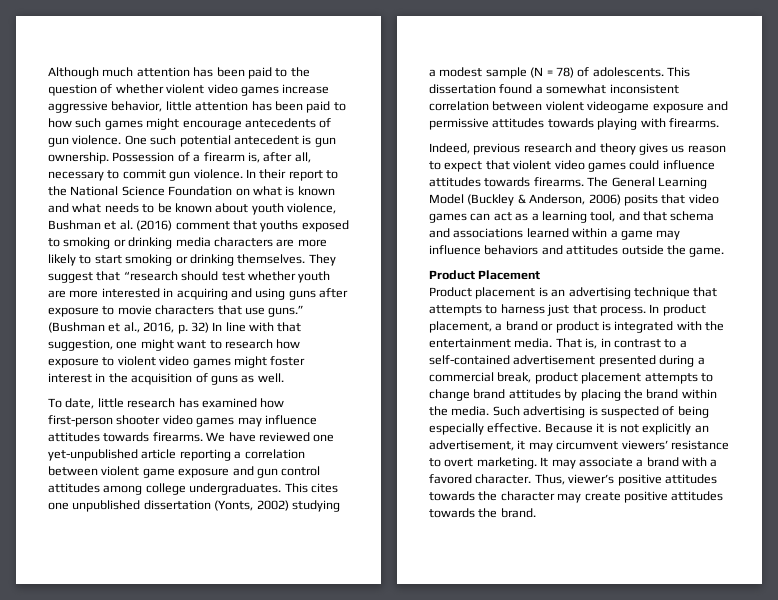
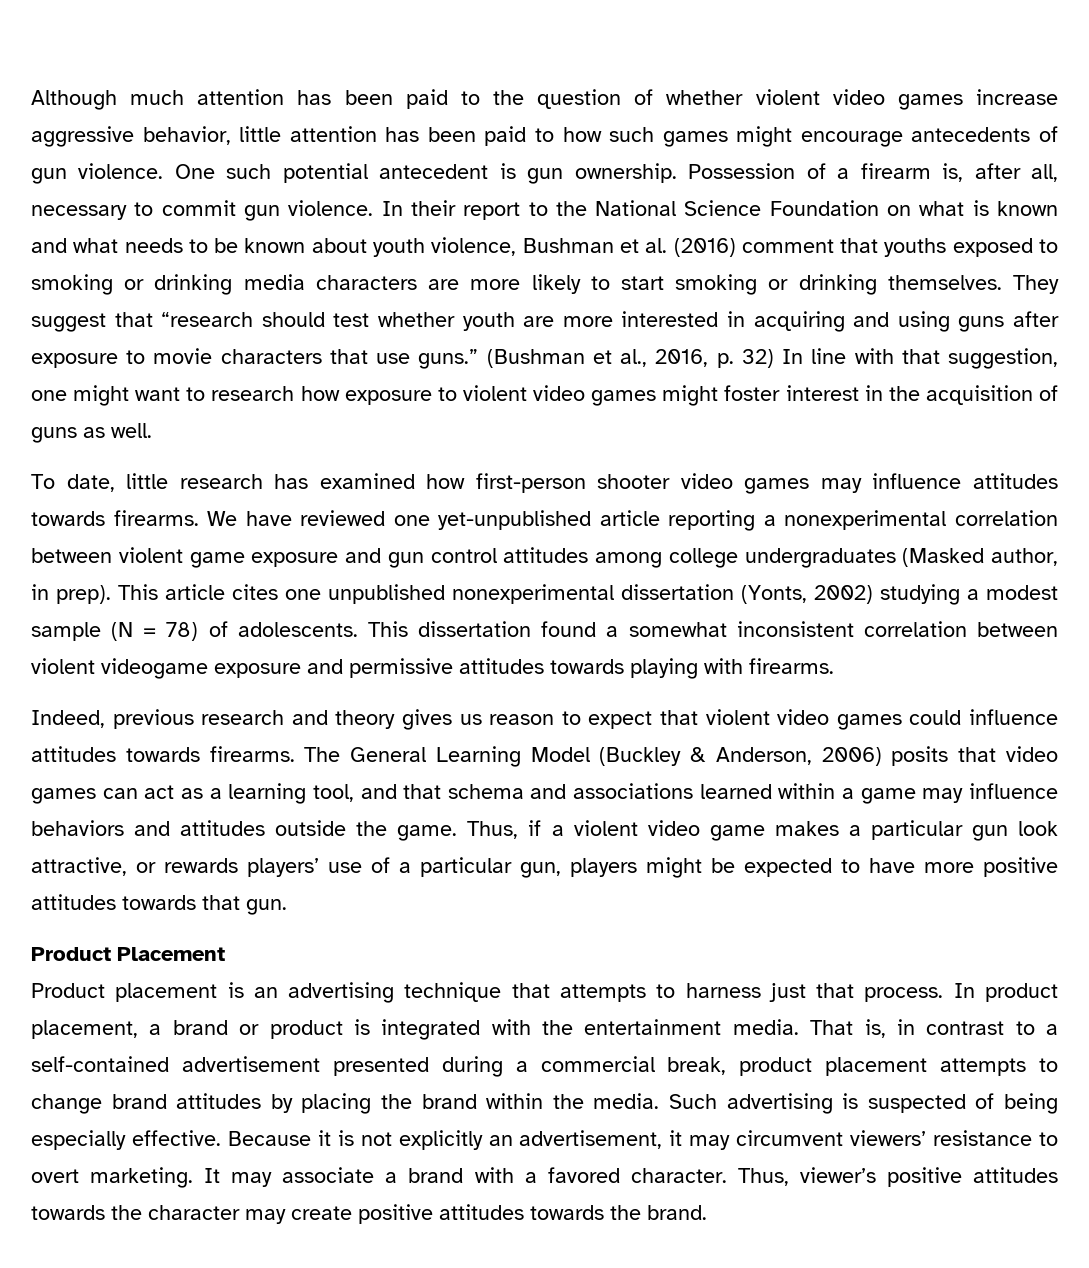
- We have reviewed one yet-unpublished article reporting a correlation between violent game exposure and gun control attitudes among college undergraduates. This cites one unpublished dissertation (Yonts, 2002) studying a modest sample (N = 78) of adolescents.
+ We have reviewed one yet-unpublished article reporting a nonexperimental correlation between violent game exposure and gun control attitudes among college undergraduates (Masked author, in prep). This article cites one unpublished nonexperimental dissertation (Yonts, 2002) studying a modest sample (N = 78) of adolescents.
+ Thus, if a violent video game makes a particular gun look attractive, or rewards players’ use of a particular gun, players might be expected to have more positive attitudes towards that gun.

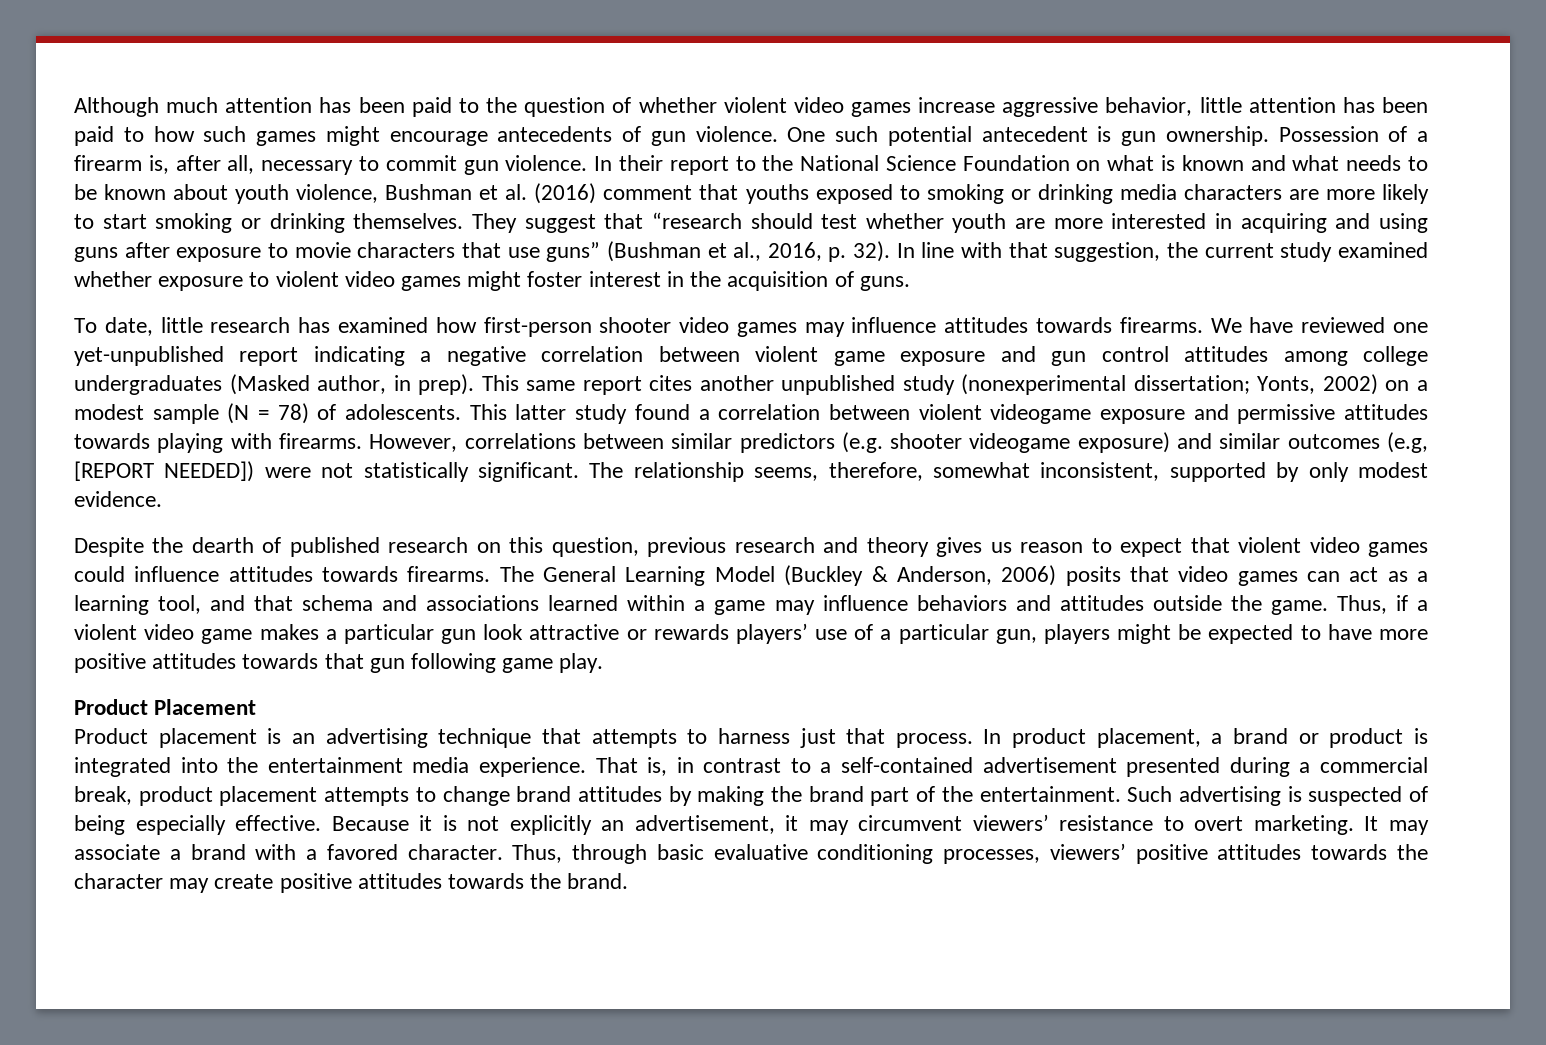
- They suggest that “research should test whether youth are more interested in acquiring and using guns after exposure to movie characters that use guns.” (Bushman et al., 2016, p. 32) In line with that suggestion, one might want to research how exposure to violent video games might foster interest in the acquisition of guns as well.
+ They suggest that “research should test whether youth are more interested in acquiring and using guns after exposure to movie characters that use guns” (Bushman et al., 2016, p. 32). In line with that suggestion, the current study examined whether exposure to violent video games might foster interest in the acquisition of guns.
- We have reviewed one yet-unpublished article reporting a nonexperimental correlation between violent game exposure and gun control attitudes among college undergraduates (Masked author, in prep).
+ We have reviewed one yet-unpublished report indicating a negative correlation between violent game exposure and gun control attitudes among college undergraduates (Masked author, in prep).
- This article cites one unpublished nonexperimental dissertation (Yonts, 2002) studying a modest sample (N = 78) of adolescents.
+ This same report cites another unpublished study (nonexperimental dissertation; Yonts, 2002) on a modest sample (N = 78) of adolescents.
- This dissertation found a somewhat inconsistent correlation between violent videogame exposure and permissive attitudes towards playing with firearms.
- Indeed, previous research and theory gives us reason to expect that violent video games could influence attitudes towards firearms.
+ This latter study found a correlation between violent videogame exposure and permissive attitudes towards playing with firearms. However, correlations between similar predictors (e.g. shooter videogame exposure) and similar outcomes (e.g, [REPORT NEEDED]) were not statistically significant. The relationship seems, therefore, somewhat inconsistent, supported by only modest evidence.
+ Despite the dearth of published research on this question, previous research and theory gives us reason to expect that violent video games could influence attitudes towards firearms.
- Thus, if a violent video game makes a particular gun look attractive, or rewards players’ use of a particular gun, players might be expected to have more positive attitudes towards that gun.
+ Thus, if a violent video game makes a particular gun look attractive or rewards players’ use of a particular gun, players might be expected to have more positive attitudes towards that gun following game play.
- In product placement, a brand or product is integrated with the entertainment media.
+ In product placement, a brand or product is integrated into the entertainment media experience.
- That is, in contrast to a self-contained advertisement presented during a commercial break, product placement attempts to change brand attitudes by placing the brand within the media.
+ That is, in contrast to a self-contained advertisement presented during a commercial break, product placement attempts to change brand attitudes by making the brand part of the entertainment.
- Thus, viewer’s positive attitudes towards the character may create positive attitudes towards the brand.
+ Thus, through basic evaluative conditioning processes, viewers’ positive attitudes towards the character may create positive attitudes towards the brand.

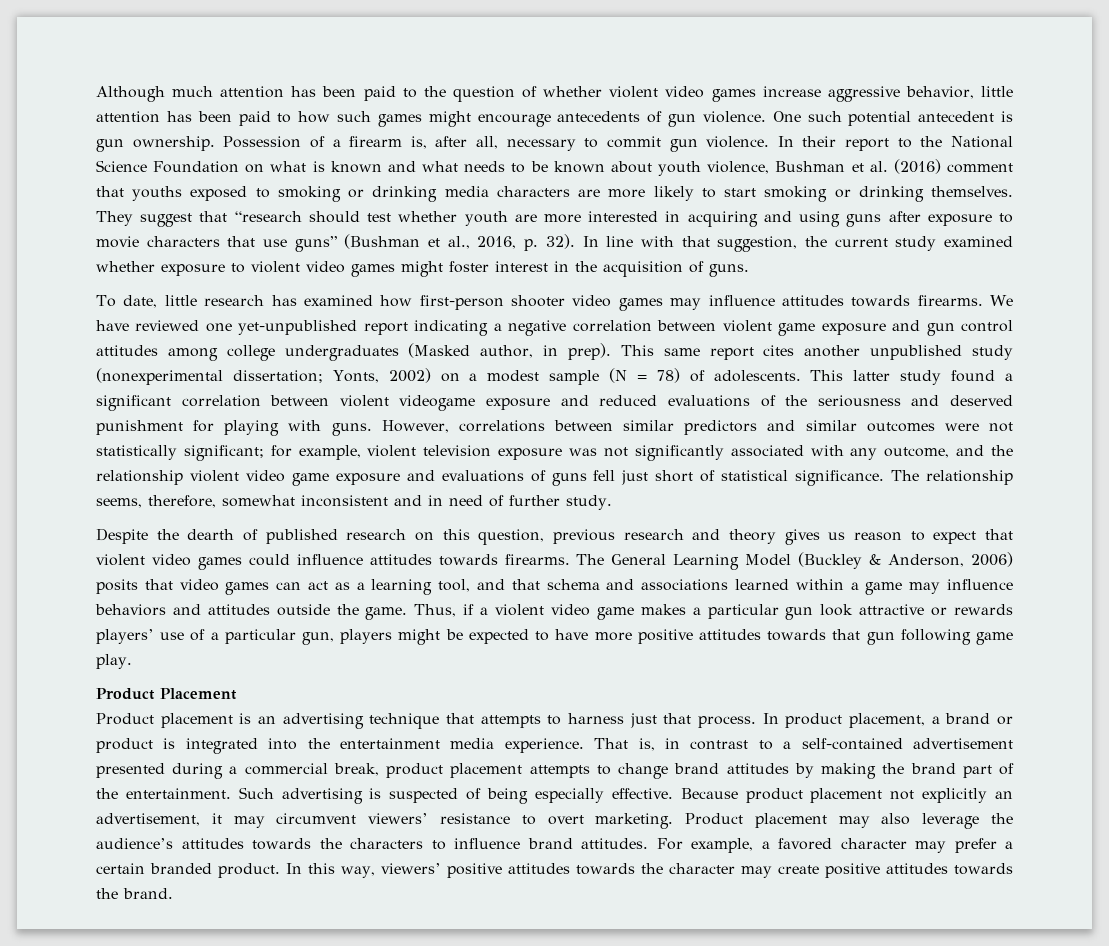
- This latter study found a correlation between violent videogame exposure and permissive attitudes towards playing with firearms.
+ This latter study found a significant correlation between violent videogame exposure and reduced evaluations of the seriousness and deserved punishment for playing with guns.
- However, correlations between similar predictors (e.g. shooter videogame exposure) and similar outcomes (e.g, [REPORT NEEDED]) were not statistically significant.
+ However, correlations between similar predictors and similar outcomes were not statistically significant; for example, violent television exposure was not significantly associated with any outcome, and the relationship violent video game exposure and evaluations of guns fell just short of statistical significance.
- The relationship seems, therefore, somewhat inconsistent, supported by only modest evidence.
+ The relationship seems, therefore, somewhat inconsistent and in need of further study.
- Because it is not explicitly an advertisement, it may circumvent viewers’ resistance to overt marketing.
+ Because product placement not explicitly an advertisement, it may circumvent viewers’ resistance to overt marketing.
- It may associate a brand with a favored character. Thus, through basic evaluative conditioning processes, viewers’ positive attitudes towards the character may create positive attitudes towards the brand.
+ Product placement may also leverage the audience’s attitudes towards the characters to influence brand attitudes. For example, a favored character may prefer a certain branded product. In this way, viewers’ positive attitudes towards the character may create positive attitudes towards the brand.

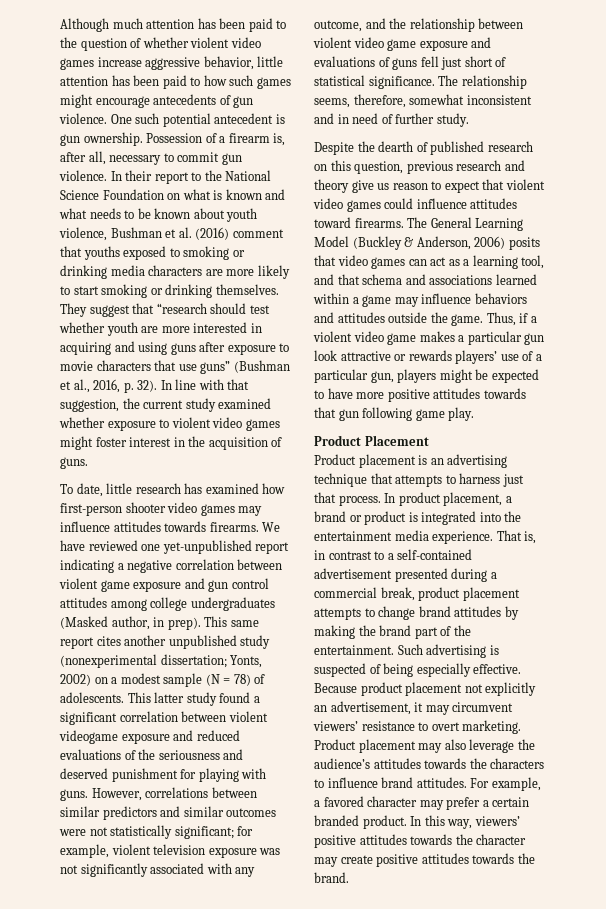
- However, correlations between similar predictors and similar outcomes were not statistically significant; for example, violent television exposure was not significantly associated with any outcome, and the relationship violent video game exposure and evaluations of guns fell just short of statistical significance.
+ However, correlations between similar predictors and similar outcomes were not statistically significant; for example, violent television exposure was not significantly associated with any outcome, and the relationship between violent video game exposure and evaluations of guns fell just short of statistical significance.
- Despite the dearth of published research on this question, previous research and theory gives us reason to expect that violent video games could influence attitudes towards firearms.
+ Despite the dearth of published research on this question, previous research and theory give us reason to expect that violent video games could influence attitudes toward firearms.

